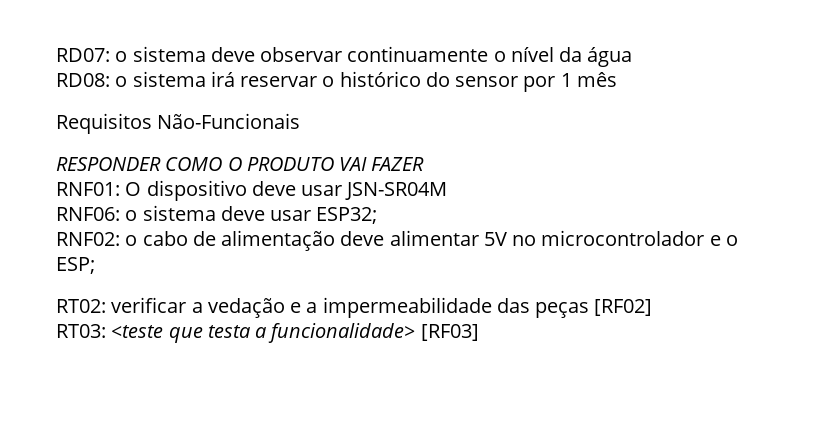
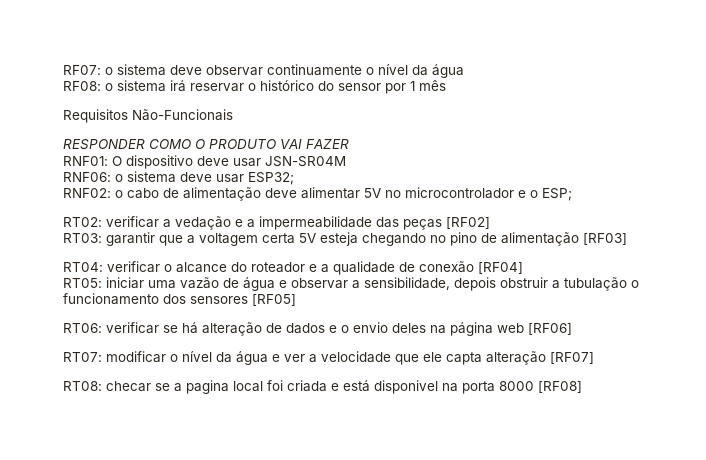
- RD07: o sistema deve observar continuamente o nível da água
+ RF07: o sistema deve observar continuamente o nível da água
- RD08: o sistema irá reservar o histórico do sensor por 1 mês
+ RF08: o sistema irá reservar o histórico do sensor por 1 mês
- RT03: <teste que testa a funcionalidade> [RF03]
+ RT03: garantir que a voltagem certa 5V esteja chegando no pino de alimentação [RF03]
+ RT04: verificar o alcance do roteador e a qualidade de conexão [RF04]
+ RT05: iniciar uma vazão de água e observar a sensibilidade, depois obstruir a tubulação o funcionamento dos sensores [RF05]
+ RT06: verificar se há alteração de dados e o envio deles na página web [RF06]
+ RT07: modificar o nível da água e ver a velocidade que ele capta alteração [RF07]
+ RT08: checar se a pagina local foi criada e está disponivel na porta 8000 [RF08]

